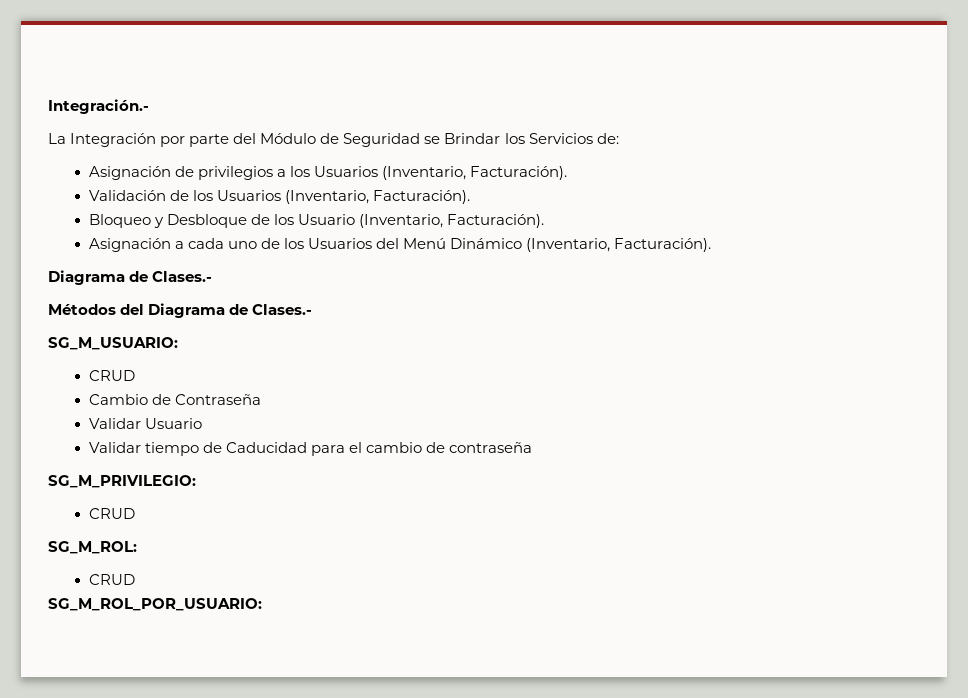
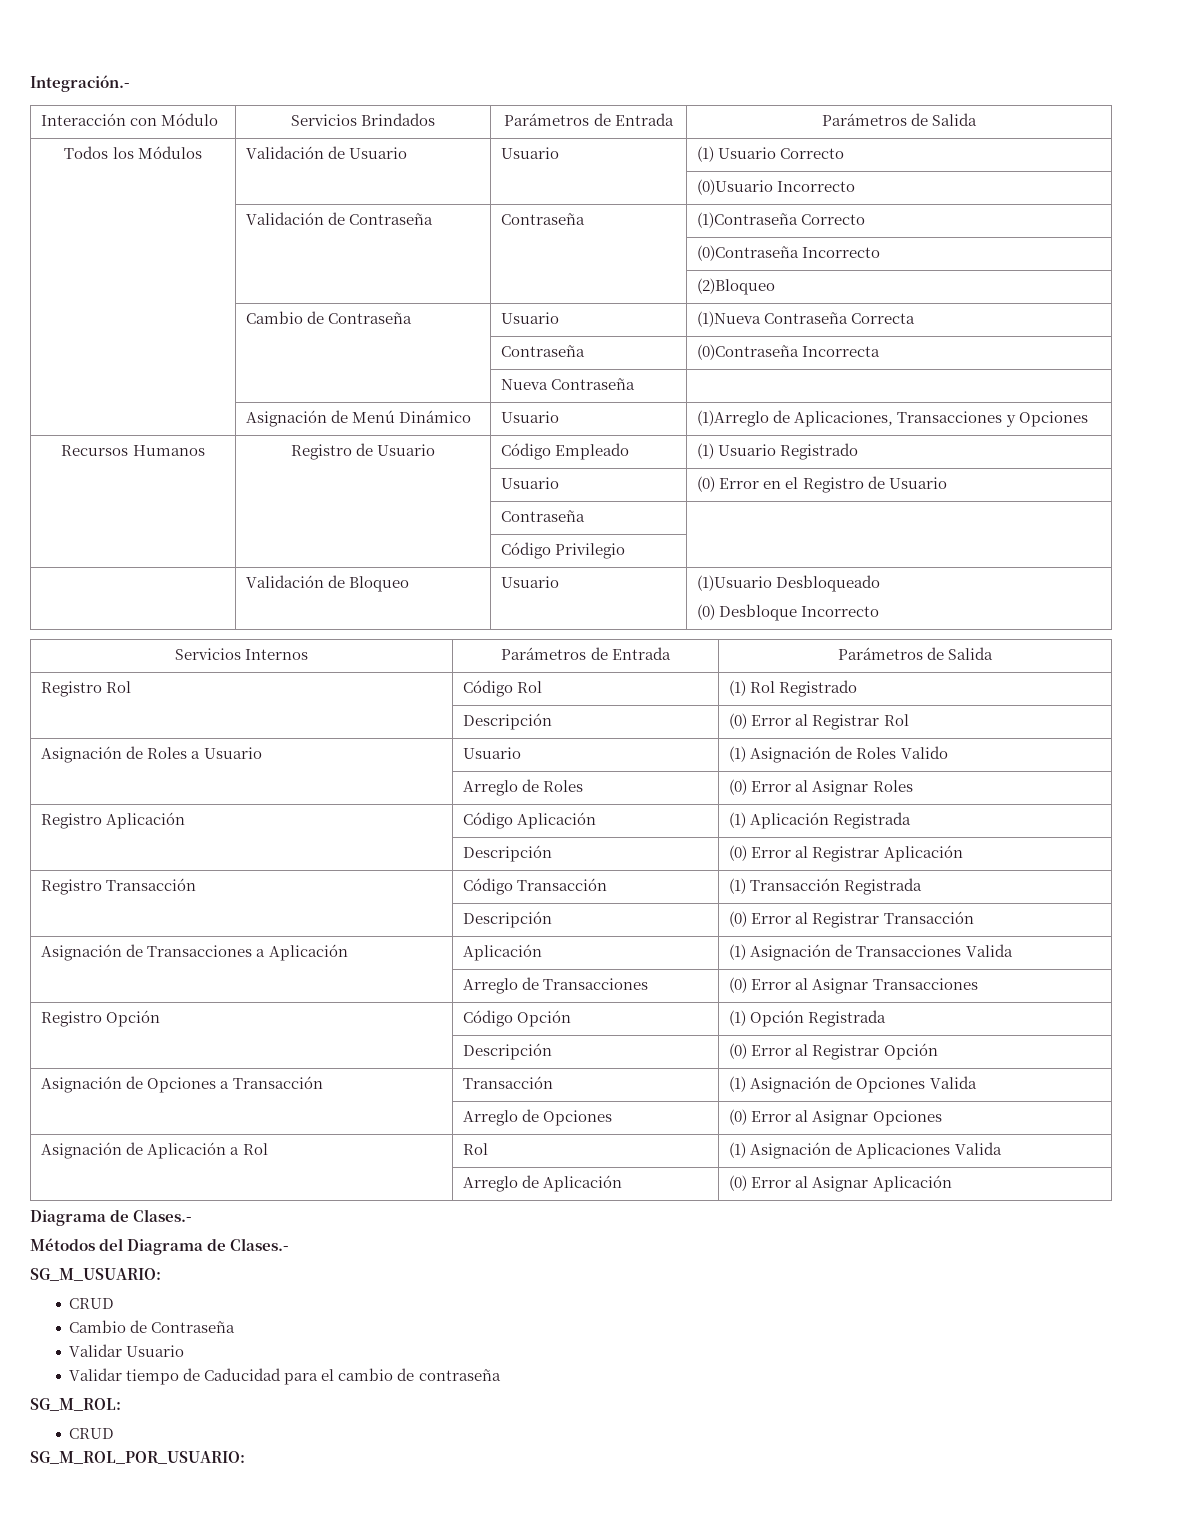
- La Integración por parte del Módulo de Seguridad se Brindar los Servicios de:
- Asignación de privilegios a los Usuarios (Inventario, Facturación).
- Validación de los Usuarios (Inventario, Facturación).
- Bloqueo y Desbloque de los Usuario (Inventario, Facturación).
- Asignación a cada uno de los Usuarios del Menú Dinámico (Inventario, Facturación).
+ Interacción con Módulo | Servicios Brindados | Parámetros de Entrada | Parámetros de Salida
+ Todos los Módulos | Validación de Usuario | Usuario | (1) Usuario Correcto
+ | | | (0)Usuario Incorrecto
+ | Validación de Contraseña | Contraseña | (1)Contraseña Correcto
+ | | | (0)Contraseña Incorrecto
+ | | | (2)Bloqueo
+ | Cambio de Contraseña | Usuario | (1)Nueva Contraseña Correcta
+ | | Contraseña | (0)Contraseña Incorrecta
+ | | Nueva Contraseña |
+ | Asignación de Menú Dinámico | Usuario | (1)Arreglo de Aplicaciones, Transacciones y Opciones
+ Recursos Humanos | Registro de Usuario | Código Empleado | (1) Usuario Registrado
+ | | Usuario | (0) Error en el Registro de Usuario
+ | | Contraseña |
+ | | Código Privilegio |
+ | Validación de Bloqueo | Usuario | (1)Usuario Desbloqueado
+ (0) Desbloque Incorrecto
+ Servicios Internos | Parámetros de Entrada | Parámetros de Salida
+ Registro Rol | Código Rol | (1) Rol Registrado
+ | Descripción | (0) Error al Registrar Rol
+ Asignación de Roles a Usuario | Usuario | (1) Asignación de Roles Valido
+ | Arreglo de Roles | (0) Error al Asignar Roles
+ Registro Aplicación | Código Aplicación | (1) Aplicación Registrada
+ | Descripción | (0) Error al Registrar Aplicación
+ Registro Transacción | Código Transacción | (1) Transacción Registrada
+ | Descripción | (0) Error al Registrar Transacción
+ Asignación de Transacciones a Aplicación | Aplicación | (1) Asignación de Transacciones Valida
+ | Arreglo de Transacciones | (0) Error al Asignar Transacciones
+ Registro Opción | Código Opción | (1) Opción Registrada
+ | Descripción | (0) Error al Registrar Opción
+ Asignación de Opciones a Transacción | Transacción | (1) Asignación de Opciones Valida
+ | Arreglo de Opciones | (0) Error al Asignar Opciones
+ Asignación de Aplicación a Rol | Rol | (1) Asignación de Aplicaciones Valida
+ | Arreglo de Aplicación | (0) Error al Asignar Aplicación
- SG_M_PRIVILEGIO:
- CRUD

